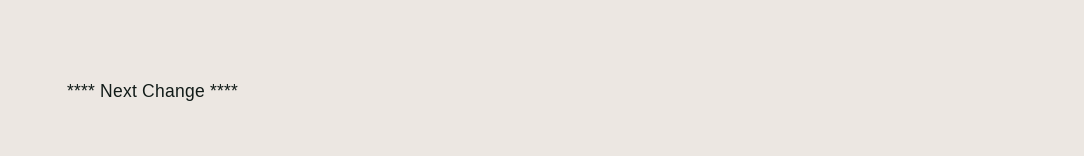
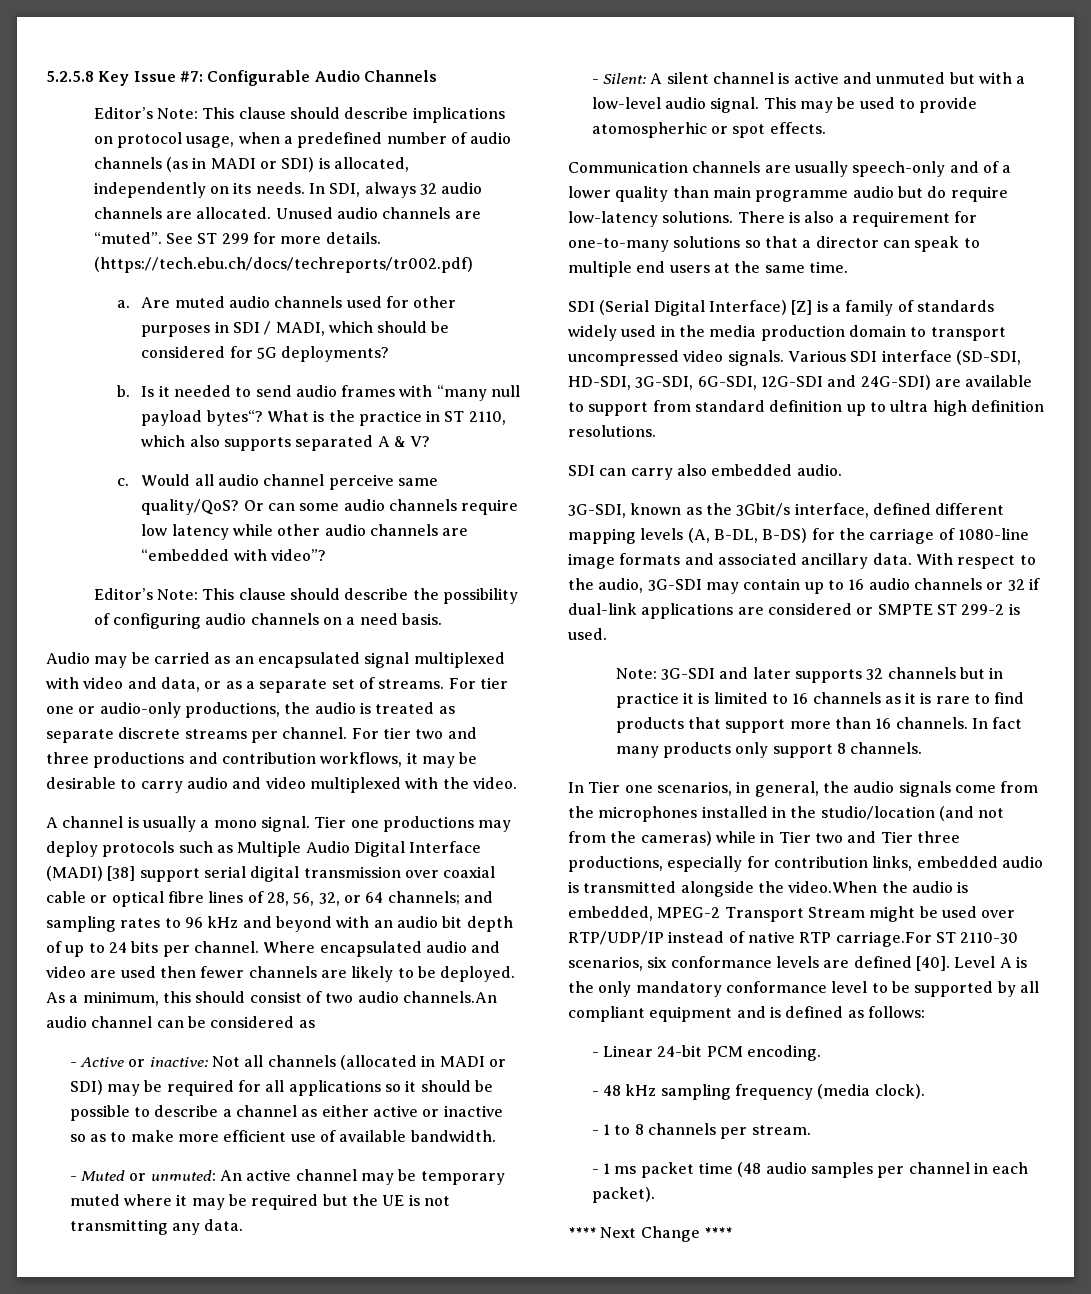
+ 5.2.5.8 Key Issue #7: Configurable Audio Channels
+ Editor’s Note: This clause should describe implications on protocol usage, when a predefined number of audio channels (as in MADI or SDI) is allocated, independently on its needs. In SDI, always 32 audio channels are allocated. Unused audio channels are “muted”. See ST 299 for more details. (https://tech.ebu.ch/docs/techreports/tr002.pdf)
+ a. Are muted audio channels used for other purposes in SDI / MADI, which should be considered for 5G deployments?
+ b. Is it needed to send audio frames with “many null payload bytes“? What is the practice in ST 2110, which also supports separated A & V?
+ c. Would all audio channel perceive same quality/QoS? Or can some audio channels require low latency while other audio channels are “embedded with video”?
+ Editor’s Note: This clause should describe the possibility of configuring audio channels on a need basis.
+ Audio may be carried as an encapsulated signal multiplexed with video and data, or as a separate set of streams. For tier one or audio-only productions, the audio is treated as separate discrete streams per channel. For tier two and three productions and contribution workflows, it may be desirable to carry audio and video multiplexed with the video.
+ A channel is usually a mono signal. Tier one productions may deploy protocols such as Multiple Audio Digital Interface (MADI) [38] support serial digital transmission over coaxial cable or optical fibre lines of 28, 56, 32, or 64 channels; and sampling rates to 96 kHz and beyond with an audio bit depth of up to 24 bits per channel. Where encapsulated audio and video are used then fewer channels are likely to be deployed. As a minimum, this should consist of two audio channels.An audio channel can be considered as
+ - Active or inactive: Not all channels (allocated in MADI or SDI) may be required for all applications so it should be possible to describe a channel as either active or inactive so as to make more efficient use of available bandwidth.
+ - Muted or unmuted: An active channel may be temporary muted where it may be required but the UE is not transmitting any data.
+ - Silent: A silent channel is active and unmuted but with a low-level audio signal. This may be used to provide atomospherhic or spot effects.
+ Communication channels are usually speech-only and of a lower quality than main programme audio but do require low-latency solutions. There is also a requirement for one-to-many solutions so that a director can speak to multiple end users at the same time.
+ SDI (Serial Digital Interface) [Z] is a family of standards widely used in the media production domain to transport uncompressed video signals. Various SDI interface (SD-SDI, HD-SDI, 3G-SDI, 6G-SDI, 12G-SDI and 24G-SDI) are available to support from standard definition up to ultra high definition resolutions.
+ SDI can carry also embedded audio.
+ 3G-SDI, known as the 3Gbit/s interface, defined different mapping levels (A, B-DL, B-DS) for the carriage of 1080-line image formats and associated ancillary data. With respect to the audio, 3G-SDI may contain up to 16 audio channels or 32 if dual-link applications are considered or SMPTE ST 299-2 is used.
+ Note: 3G-SDI and later supports 32 channels but in practice it is limited to 16 channels as it is rare to find products that support more than 16 channels. In fact many products only support 8 channels.
+ In Tier one scenarios, in general, the audio signals come from the microphones installed in the studio/location (and not from the cameras) while in Tier two and Tier three productions, especially for contribution links, embedded audio is transmitted alongside the video.When the audio is embedded, MPEG-2 Transport Stream might be used over RTP/UDP/IP instead of native RTP carriage.For ST 2110-30 scenarios, six conformance levels are defined [40]. Level A is the only mandatory conformance level to be supported by all compliant equipment and is defined as follows:
+ - Linear 24-bit PCM encoding.
+ - 48 kHz sampling frequency (media clock).
+ - 1 to 8 channels per stream.
+ - 1 ms packet time (48 audio samples per channel in each packet).

